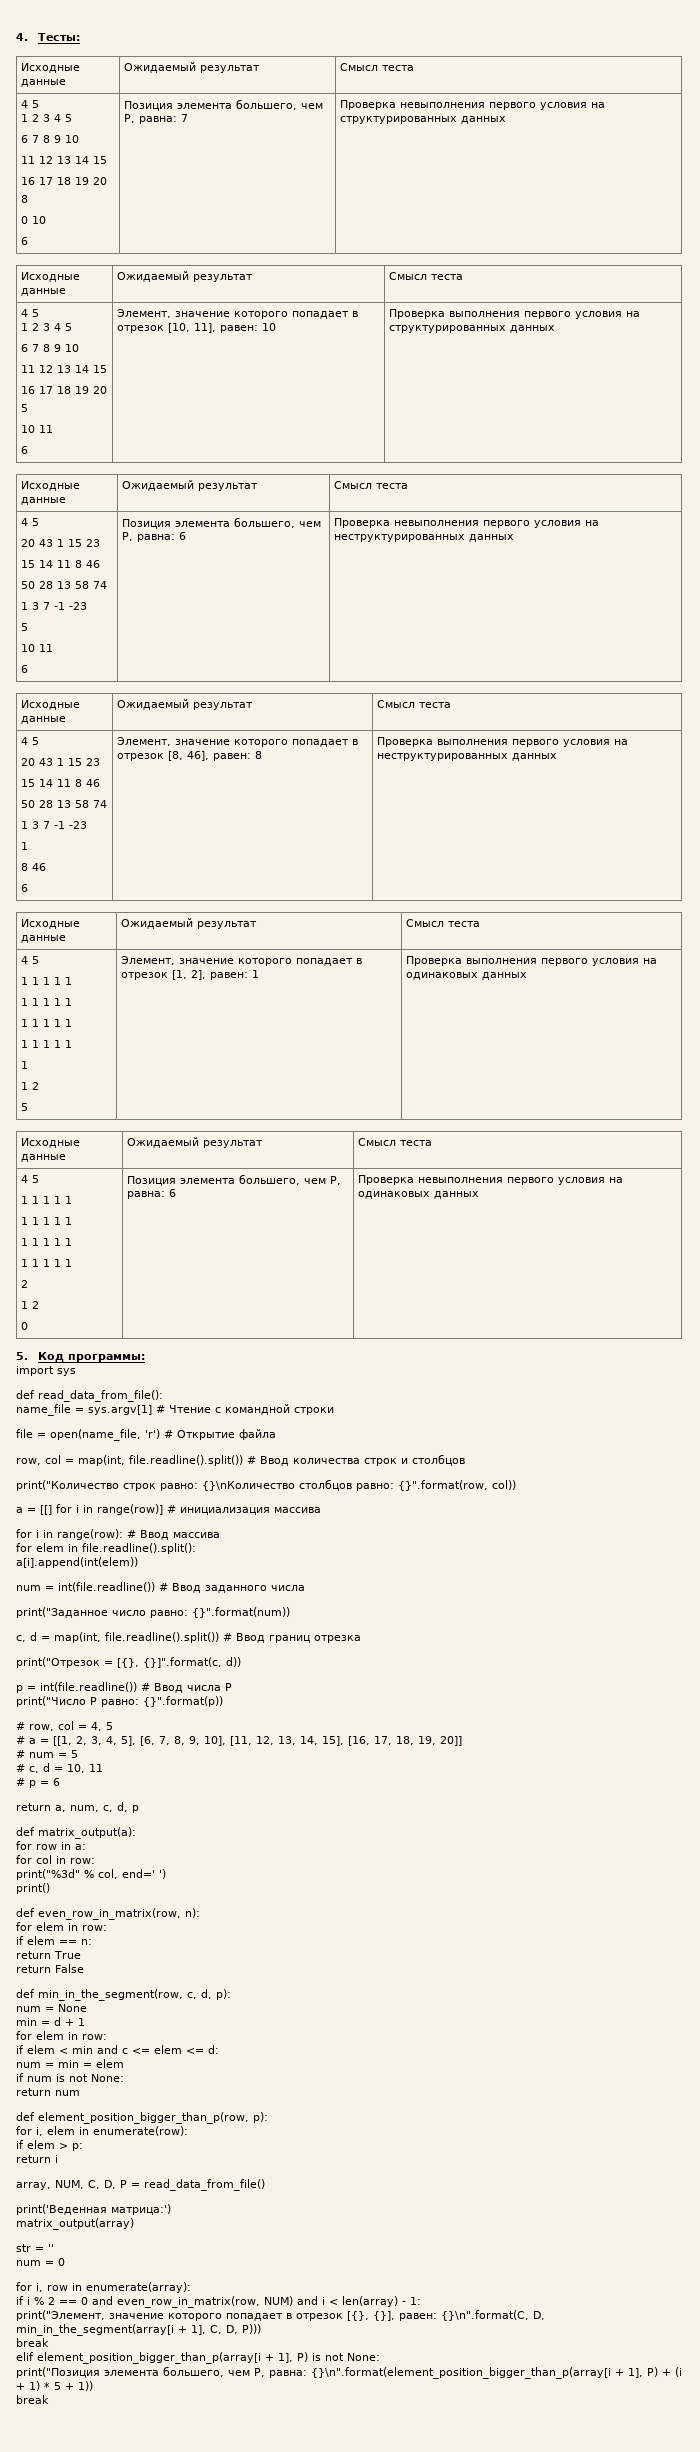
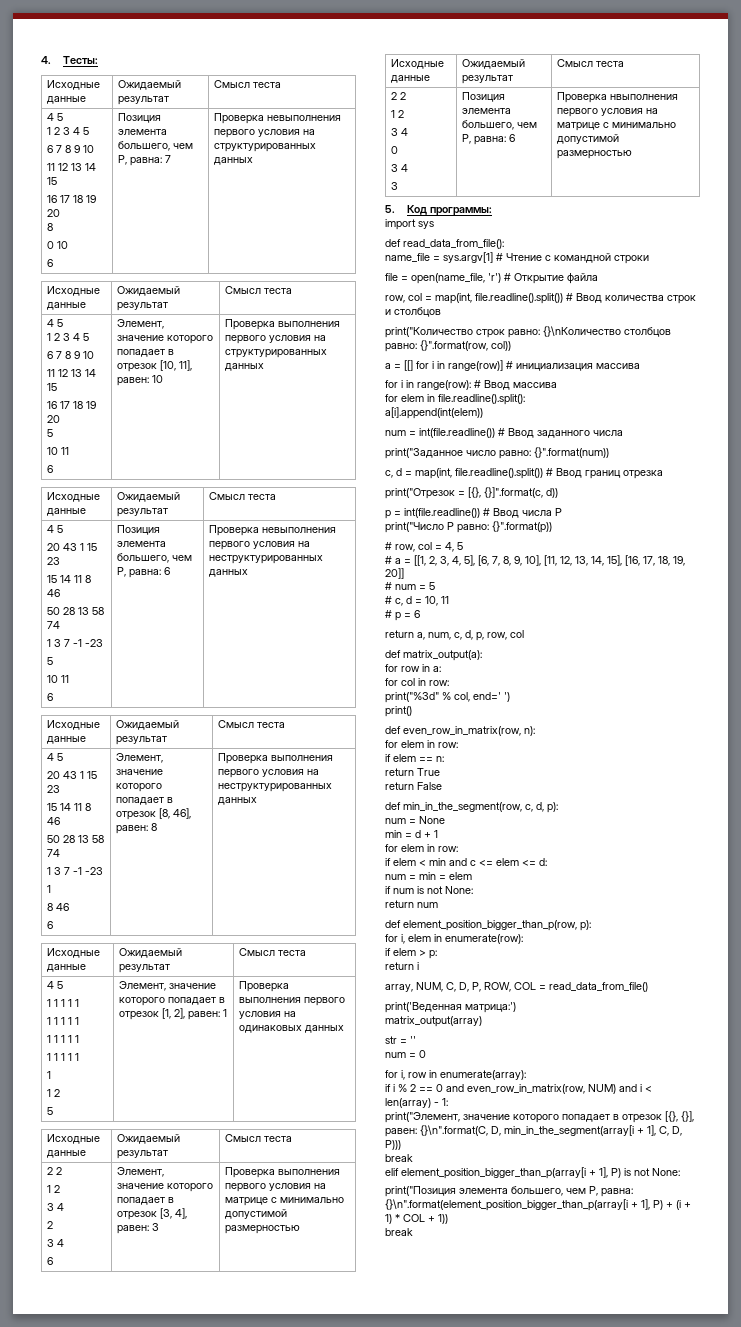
  Проверка выполнения первого условия на одинаковых данных
  Исходные данные | Ожидаемый результат | Смысл теста
- 4 5
- 1 1 1 1 1
- 1 1 1 1 1
- 1 1 1 1 1
- 1 1 1 1 1
+ 2 2
+ 1 2
+ 3 4
  2
+ 3 4
+ 6 | Элемент, значение которого попадает в отрезок [3, 4], равен: 3 | Проверка выполнения первого условия на матрице с минимально допустимой размерностью
+ Исходные данные | Ожидаемый результат | Смысл теста
+ 2 2
  1 2
- 0 | Позиция элемента большего, чем P, равна: 6 | Проверка невыполнения первого условия на одинаковых данных
+ 3 4
+ 0
+ 3 4
+ 3 | Позиция элемента большего, чем P, равна: 6 | Проверка нвыполнения первого условия на матрице с минимально допустимой размерностью
- return a, num, c, d, p
+ return a, num, c, d, p, row, col
- array, NUM, C, D, P = read_data_from_file()
+ array, NUM, C, D, P, ROW, COL = read_data_from_file()
- print("Позиция элемента большего, чем P, равна: {}\n".format(element_position_bigger_than_p(array[i + 1], P) + (i + 1) * 5 + 1))
+ print("Позиция элемента большего, чем P, равна: {}\n".format(element_position_bigger_than_p(array[i + 1], P) + (i + 1) * COL + 1))

